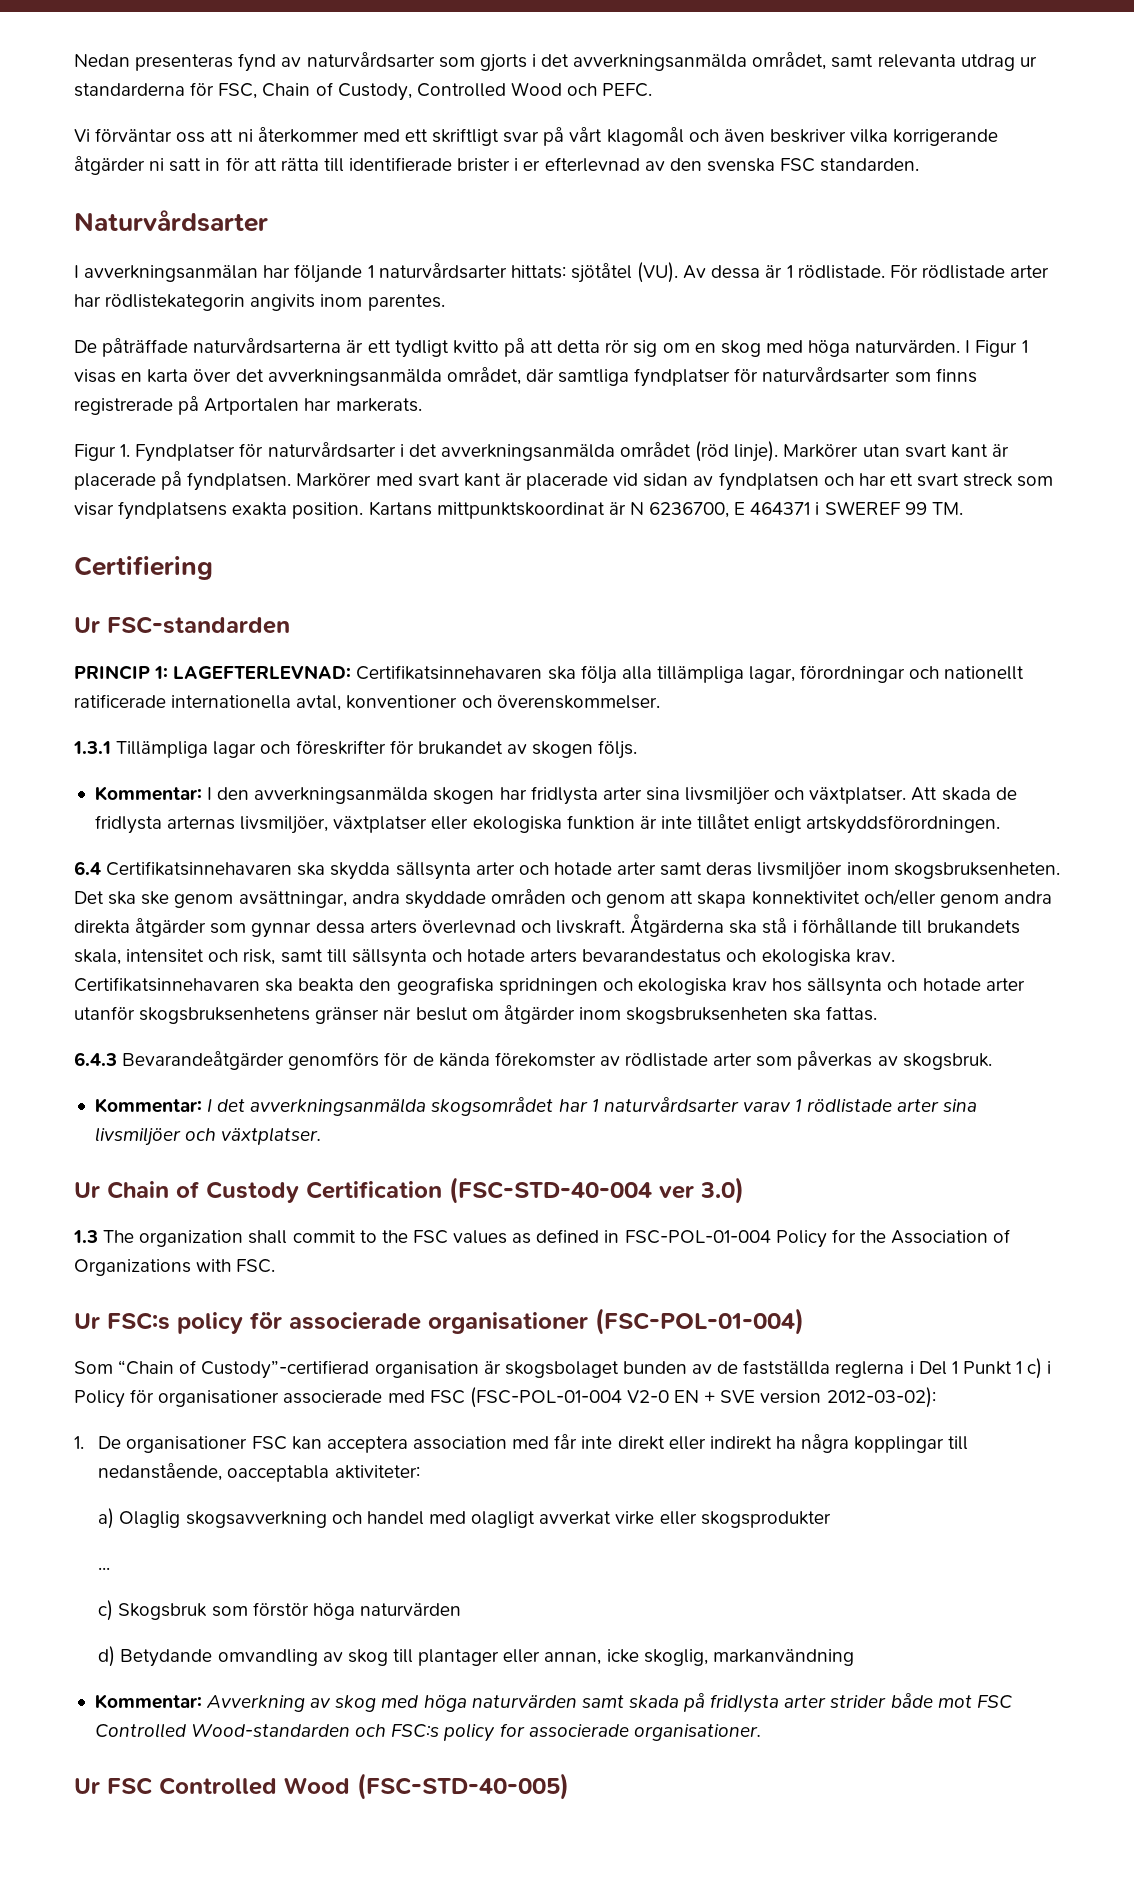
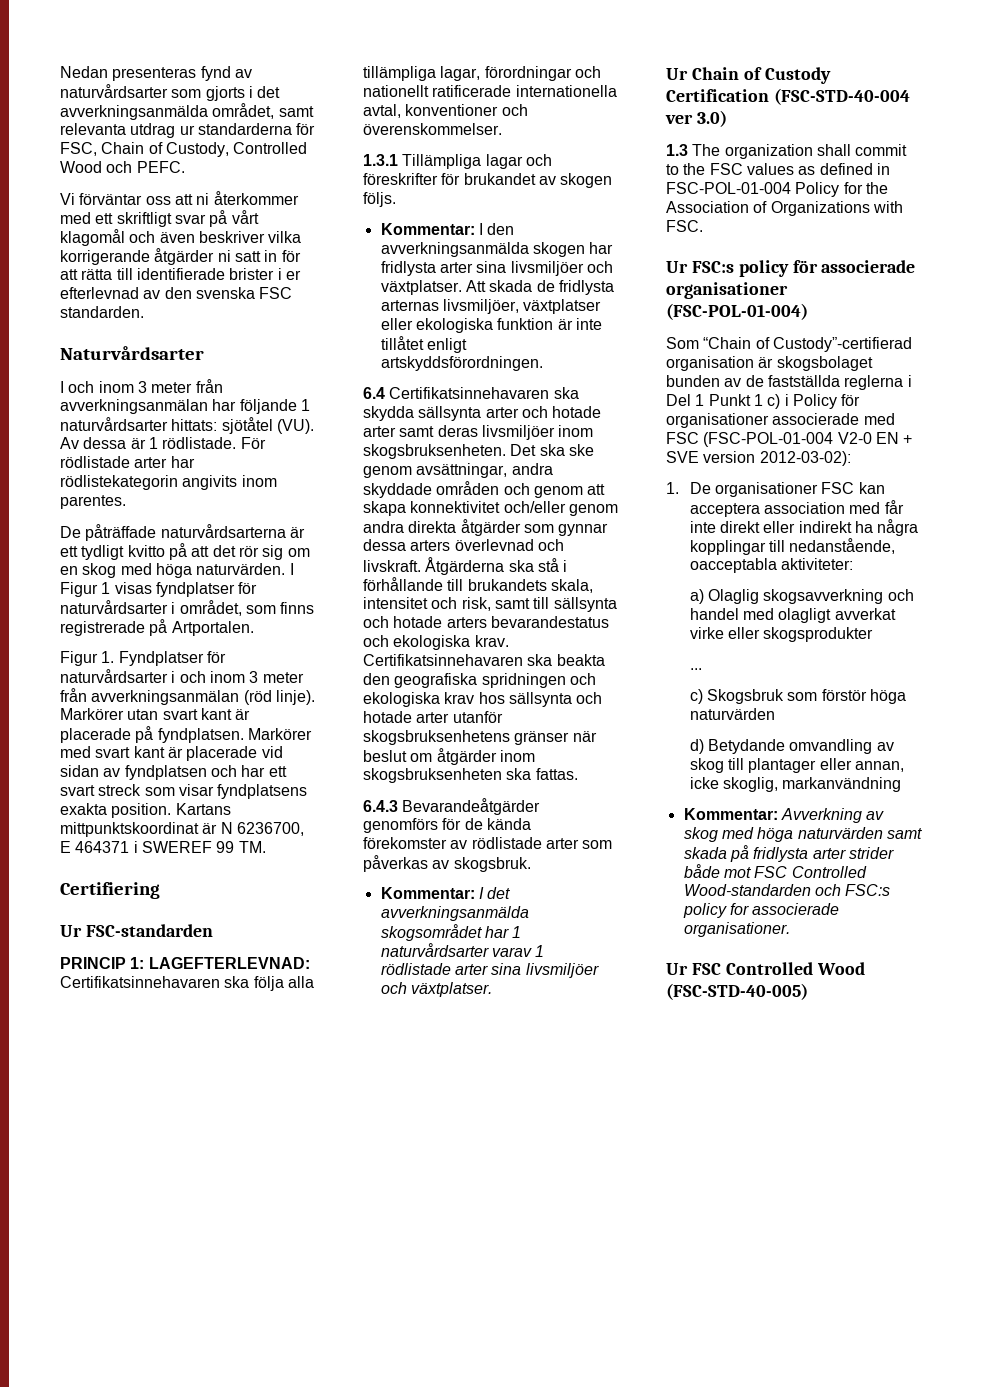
- I avverkningsanmälan har följande 1 naturvårdsarter hittats: sjötåtel (VU). Av dessa är 1 rödlistade.
+ I och inom 3 meter från avverkningsanmälan har följande 1 naturvårdsarter hittats: sjötåtel (VU). Av dessa är 1 rödlistade.
- De påträffade naturvårdsarterna är ett tydligt kvitto på att detta rör sig om en skog med höga naturvärden.
+ De påträffade naturvårdsarterna är ett tydligt kvitto på att det rör sig om en skog med höga naturvärden.
- I Figur 1 visas en karta över det avverkningsanmälda området, där samtliga fyndplatser för naturvårdsarter som finns registrerade på Artportalen har markerats.
+ I Figur 1 visas fyndplatser för naturvårdsarter i området, som finns registrerade på Artportalen.
- Figur 1. Fyndplatser för naturvårdsarter i det avverkningsanmälda området (röd linje).
+ Figur 1. Fyndplatser för naturvårdsarter i och inom 3 meter från avverkningsanmälan (röd linje).

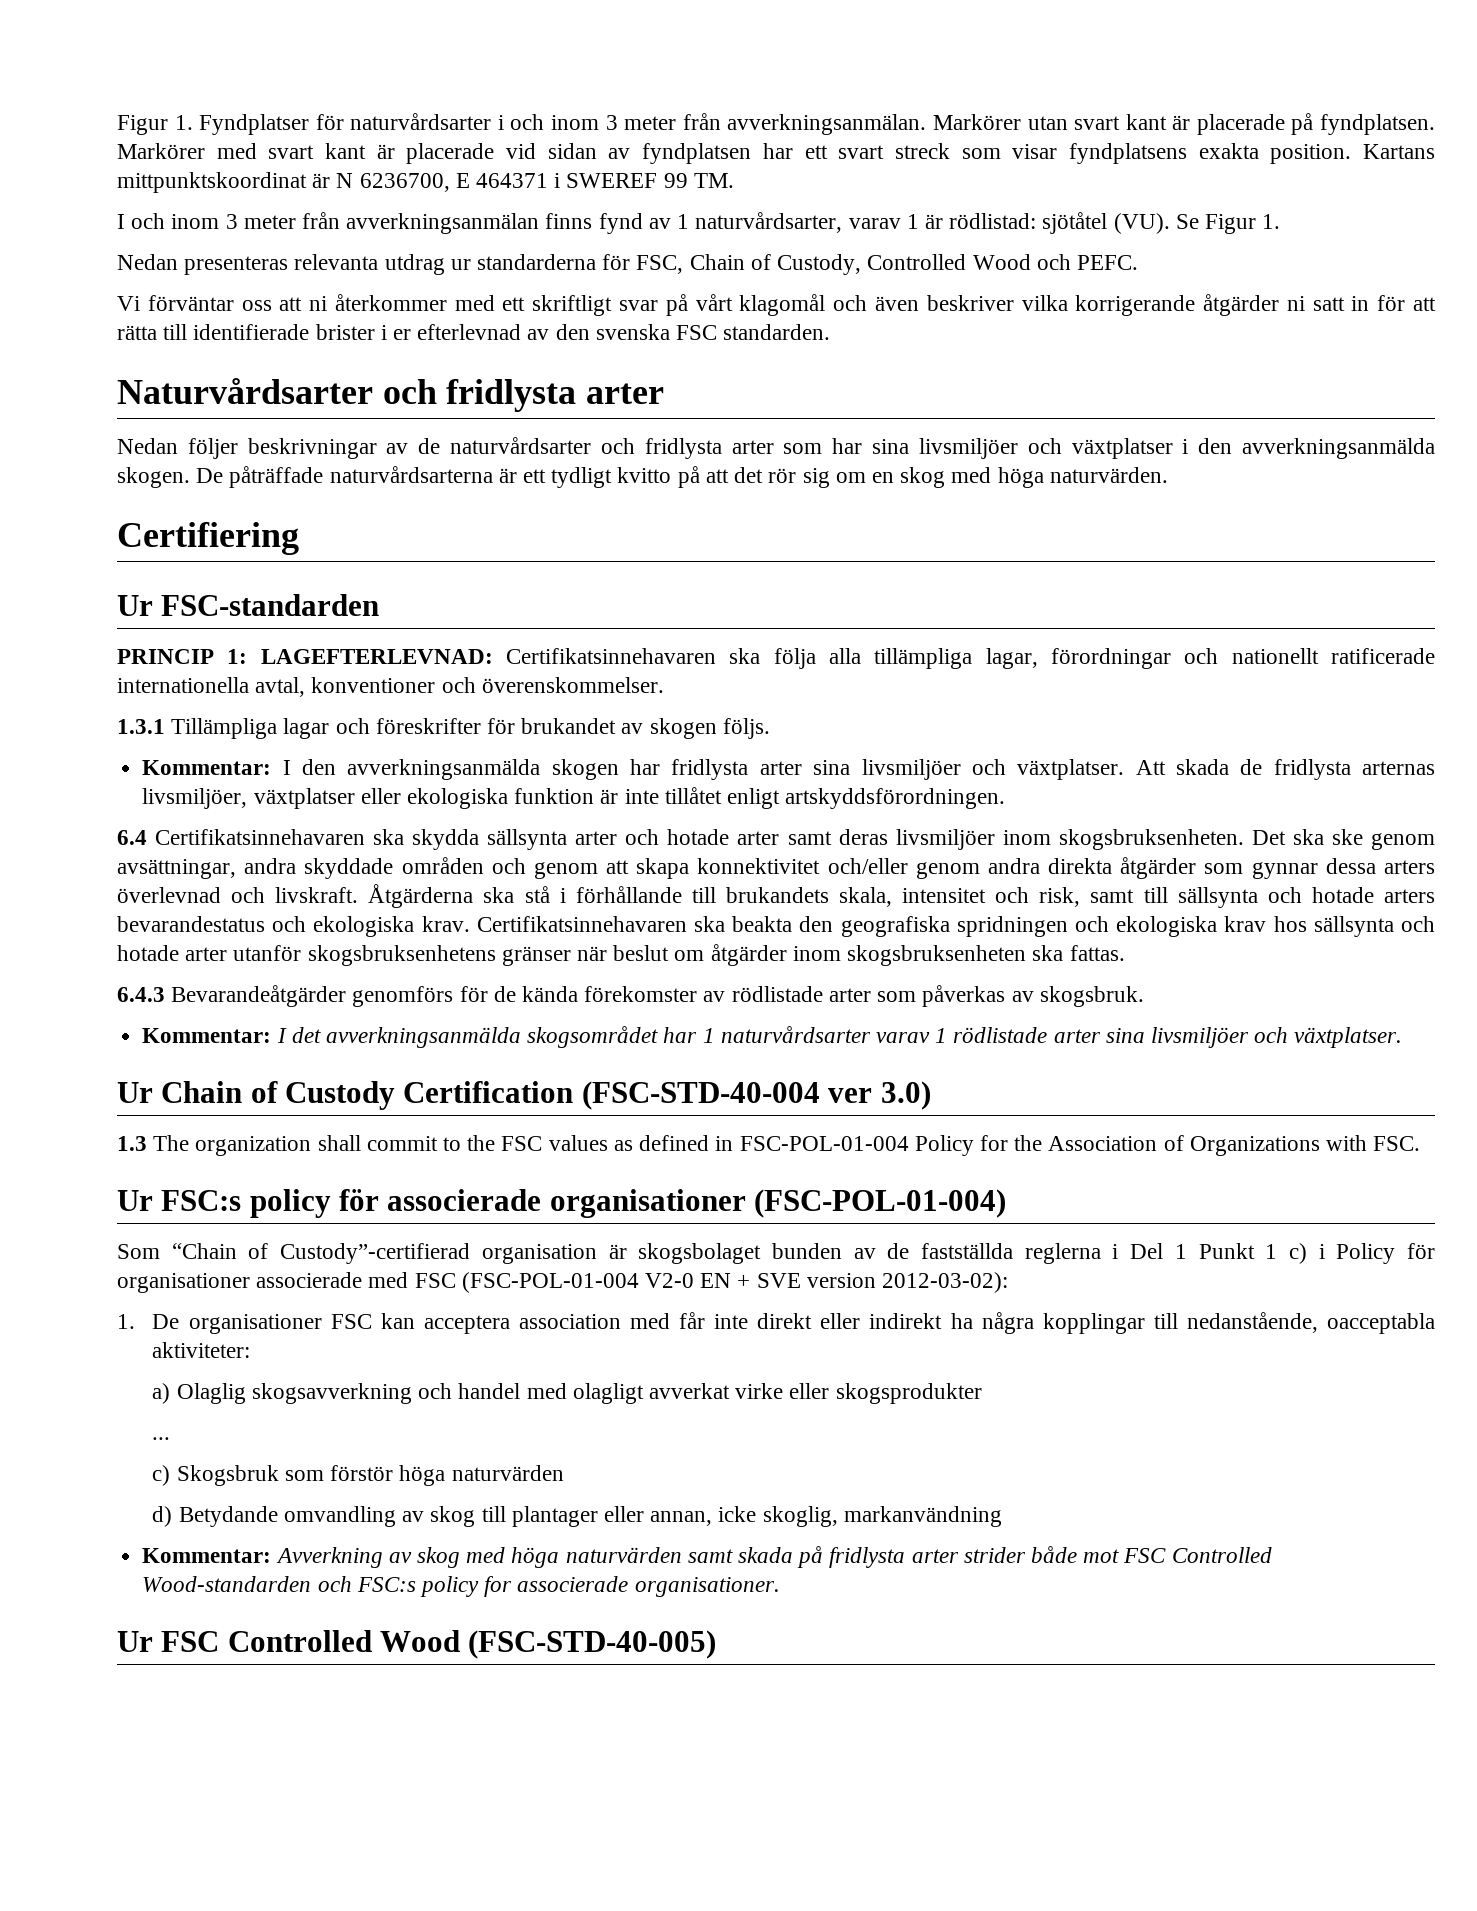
- Nedan presenteras fynd av naturvårdsarter som gjorts i det avverkningsanmälda området, samt relevanta utdrag ur standarderna för FSC, Chain of Custody, Controlled Wood och PEFC.
+ Figur 1. Fyndplatser för naturvårdsarter i och inom 3 meter från avverkningsanmälan. Markörer utan svart kant är placerade på fyndplatsen. Markörer med svart kant är placerade vid sidan av fyndplatsen har ett svart streck som visar fyndplatsens exakta position. Kartans mittpunktskoordinat är N 6236700, E 464371 i SWEREF 99 TM.
+ I och inom 3 meter från avverkningsanmälan finns fynd av 1 naturvårdsarter, varav 1 är rödlistad: sjötåtel (VU). Se Figur 1.
+ Nedan presenteras relevanta utdrag ur standarderna för FSC, Chain of Custody, Controlled Wood och PEFC.
- Naturvårdsarter
- I och inom 3 meter från avverkningsanmälan har följande 1 naturvårdsarter hittats: sjötåtel (VU). Av dessa är 1 rödlistade. För rödlistade arter har rödlistekategorin angivits inom parentes.
- De påträffade naturvårdsarterna är ett tydligt kvitto på att det rör sig om en skog med höga naturvärden. I Figur 1 visas fyndplatser för naturvårdsarter i området, som finns registrerade på Artportalen.
- Figur 1. Fyndplatser för naturvårdsarter i och inom 3 meter från avverkningsanmälan (röd linje). Markörer utan svart kant är placerade på fyndplatsen. Markörer med svart kant är placerade vid sidan av fyndplatsen och har ett svart streck som visar fyndplatsens exakta position. Kartans mittpunktskoordinat är N 6236700, E 464371 i SWEREF 99 TM.
+ Naturvårdsarter och fridlysta arter
+ Nedan följer beskrivningar av de naturvårdsarter och fridlysta arter som har sina livsmiljöer och växtplatser i den avverkningsanmälda skogen. De påträffade naturvårdsarterna är ett tydligt kvitto på att det rör sig om en skog med höga naturvärden.

